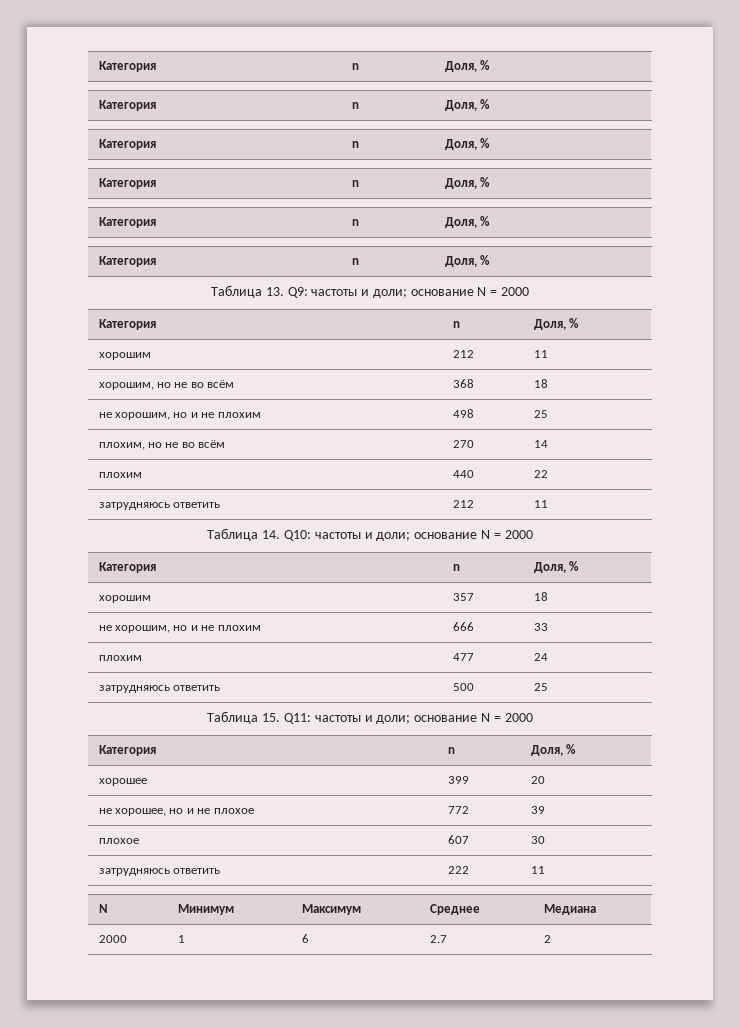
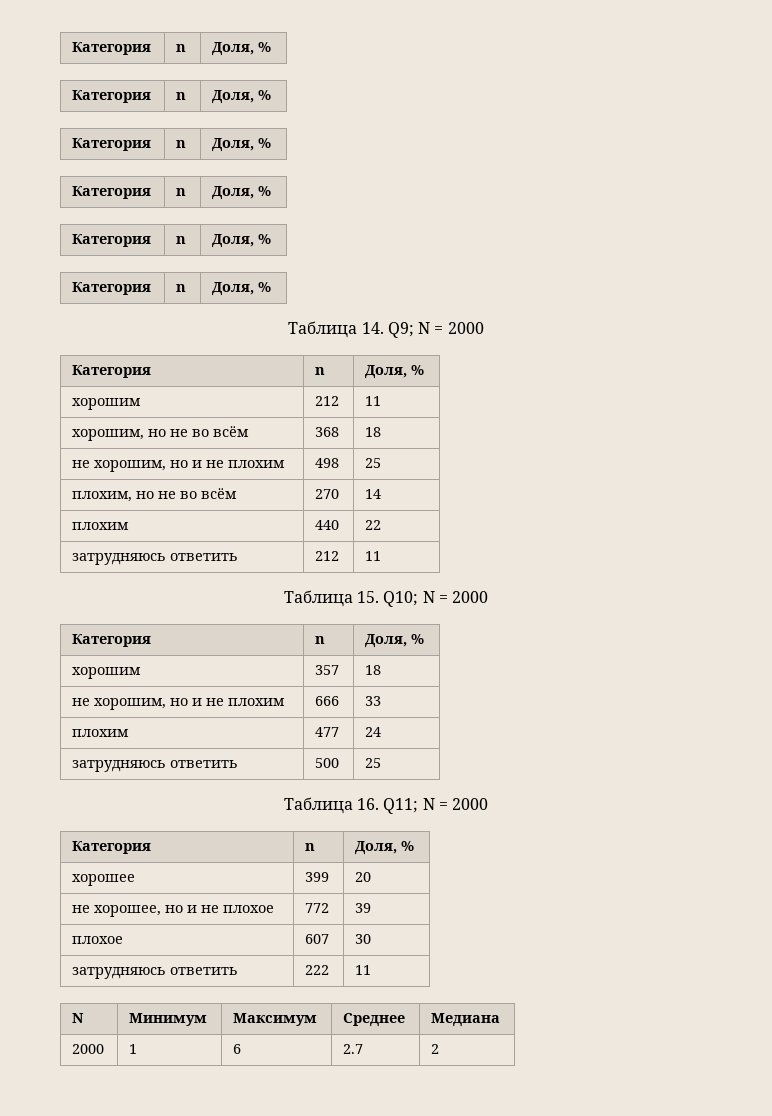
- Таблица 13. Q9: частоты и доли; основание N = 2000
+ Таблица 14. Q9; N = 2000
- Таблица 14. Q10: частоты и доли; основание N = 2000
+ Таблица 15. Q10; N = 2000
- Таблица 15. Q11: частоты и доли; основание N = 2000
+ Таблица 16. Q11; N = 2000

